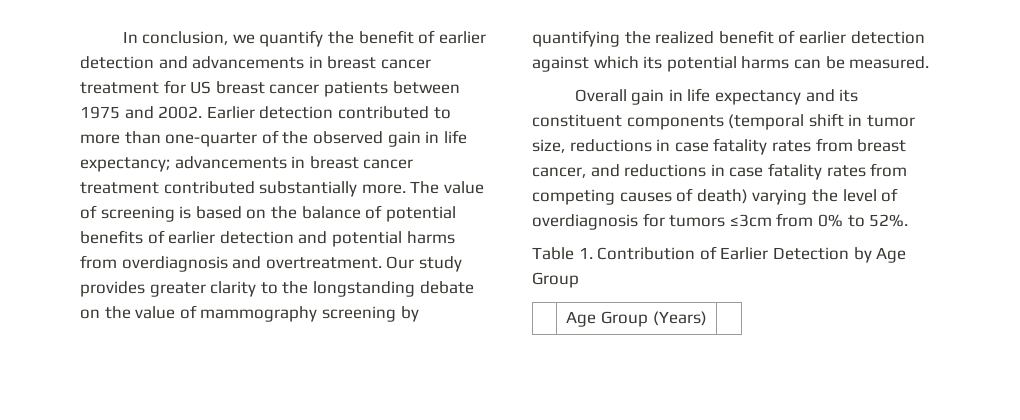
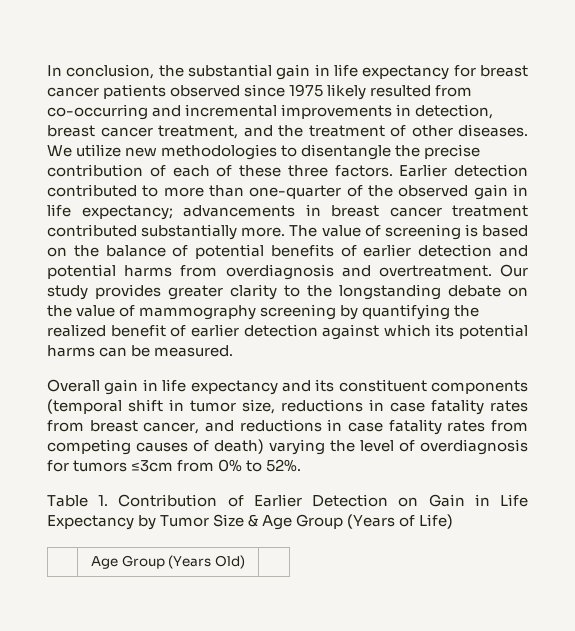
- In conclusion, we quantify the benefit of earlier detection and advancements in breast cancer treatment for US breast cancer patients between 1975 and 2002.
+ In conclusion, the substantial gain in life expectancy for breast cancer patients observed since 1975 likely resulted from co-occurring and incremental improvements in detection, breast cancer treatment, and the treatment of other diseases. We utilize new methodologies to disentangle the precise contribution of each of these three factors.
- Table 1. Contribution of Earlier Detection by Age Group
- | Age Group (Years) |
+ Table 1. Contribution of Earlier Detection on Gain in Life Expectancy by Tumor Size & Age Group (Years of Life)
+ | Age Group (Years Old) |

